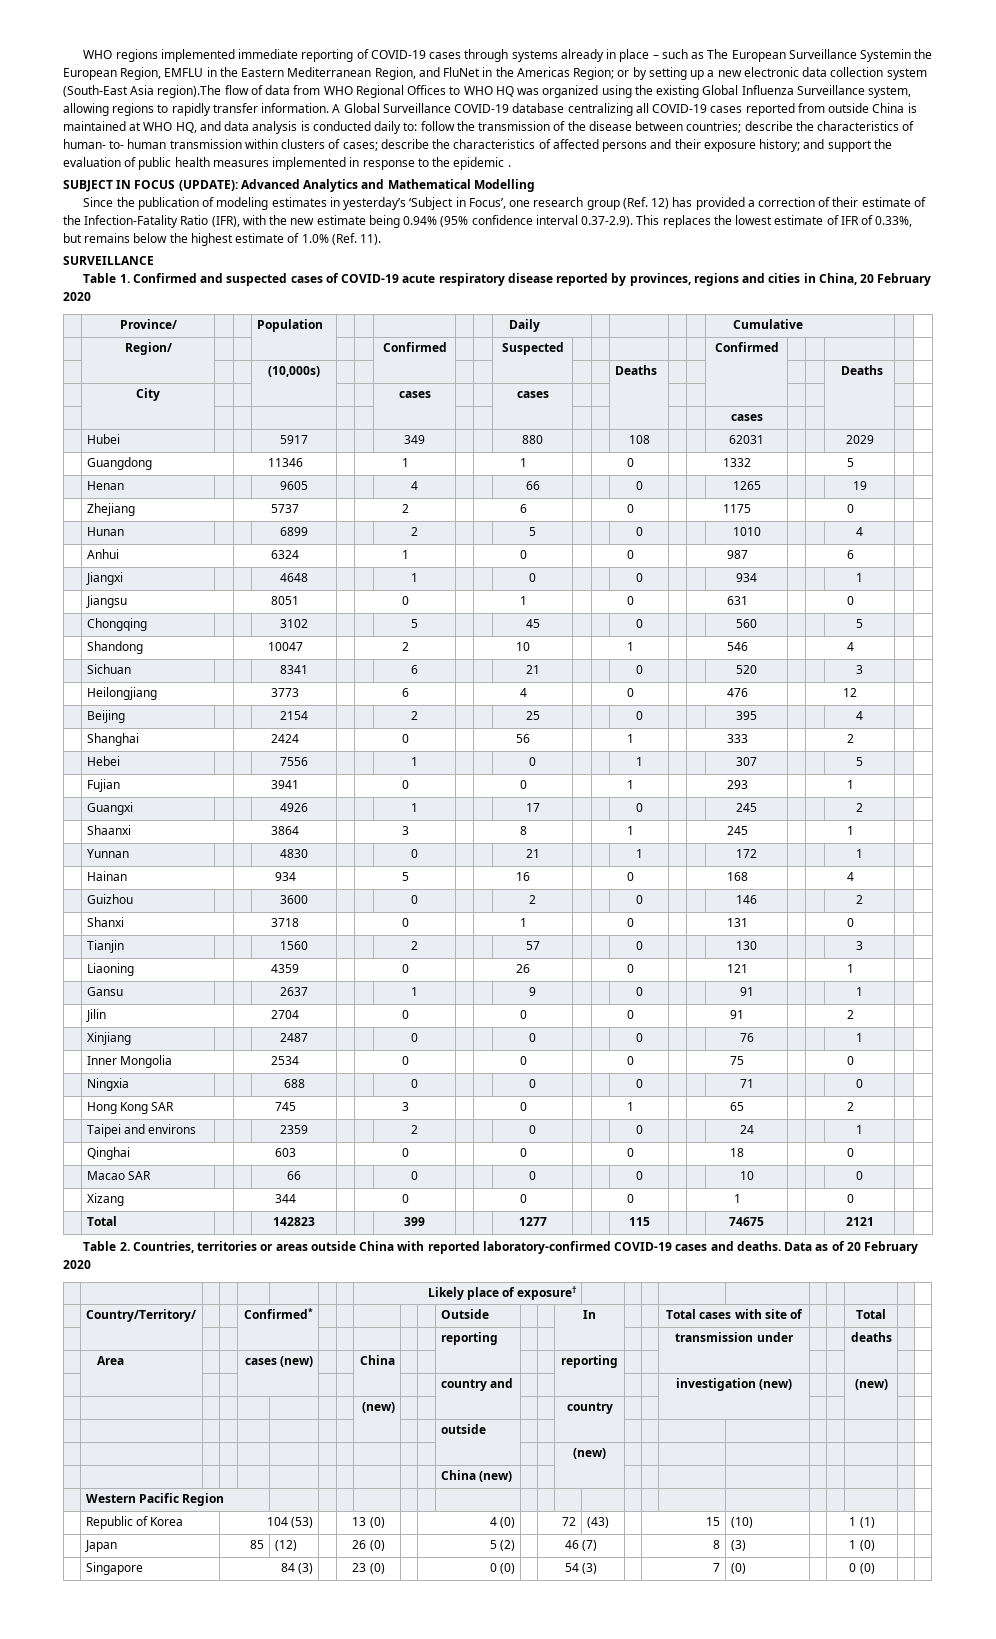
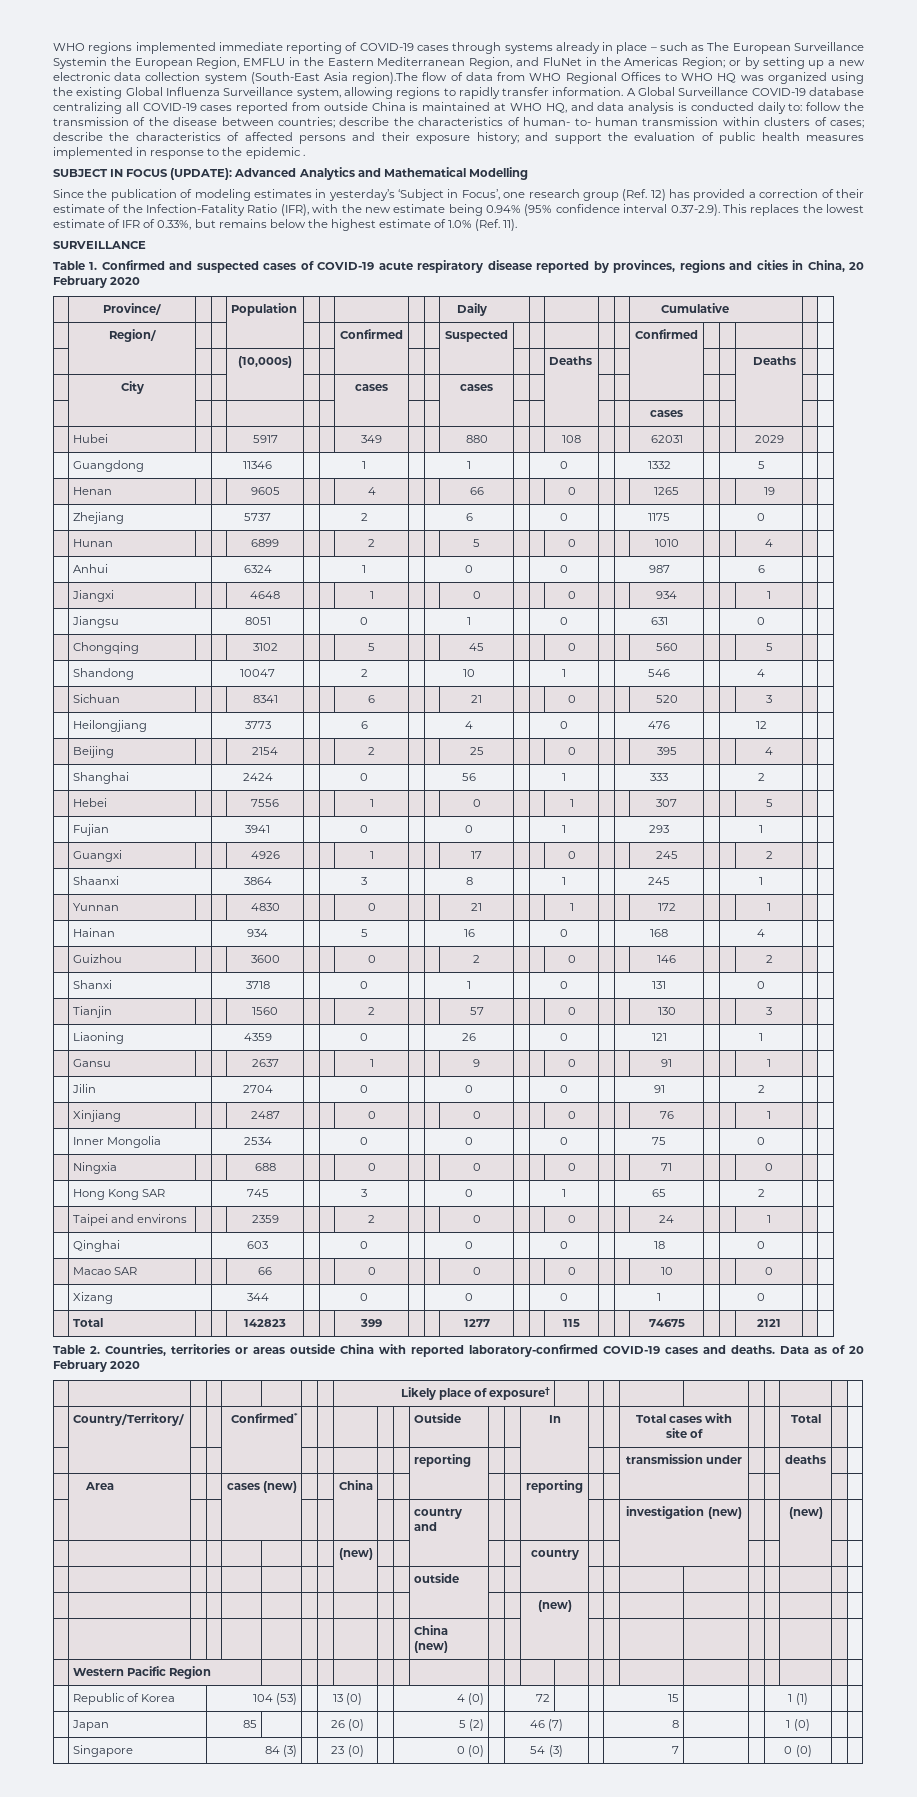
- | Republic of Korea | 104 (53) | | 13 (0) | | 4 (0) | | 72 | (43) | | 15 | (10) | | 1 (1) | |
+ | Republic of Korea | 104 (53) | | 13 (0) | | 4 (0) | | 72 | | | 15 | | | 1 (1) | |
- | Japan | 85 | (12) | | 26 (0) | | 5 (2) | | 46 (7) | | 8 | (3) | | 1 (0) | |
+ | Japan | 85 | | | 26 (0) | | 5 (2) | | 46 (7) | | 8 | | | 1 (0) | |
- | Singapore | 84 (3) | | 23 (0) | | 0 (0) | | 54 (3) | | 7 | (0) | | 0 (0) | |
+ | Singapore | 84 (3) | | 23 (0) | | 0 (0) | | 54 (3) | | 7 | | | 0 (0) | |

